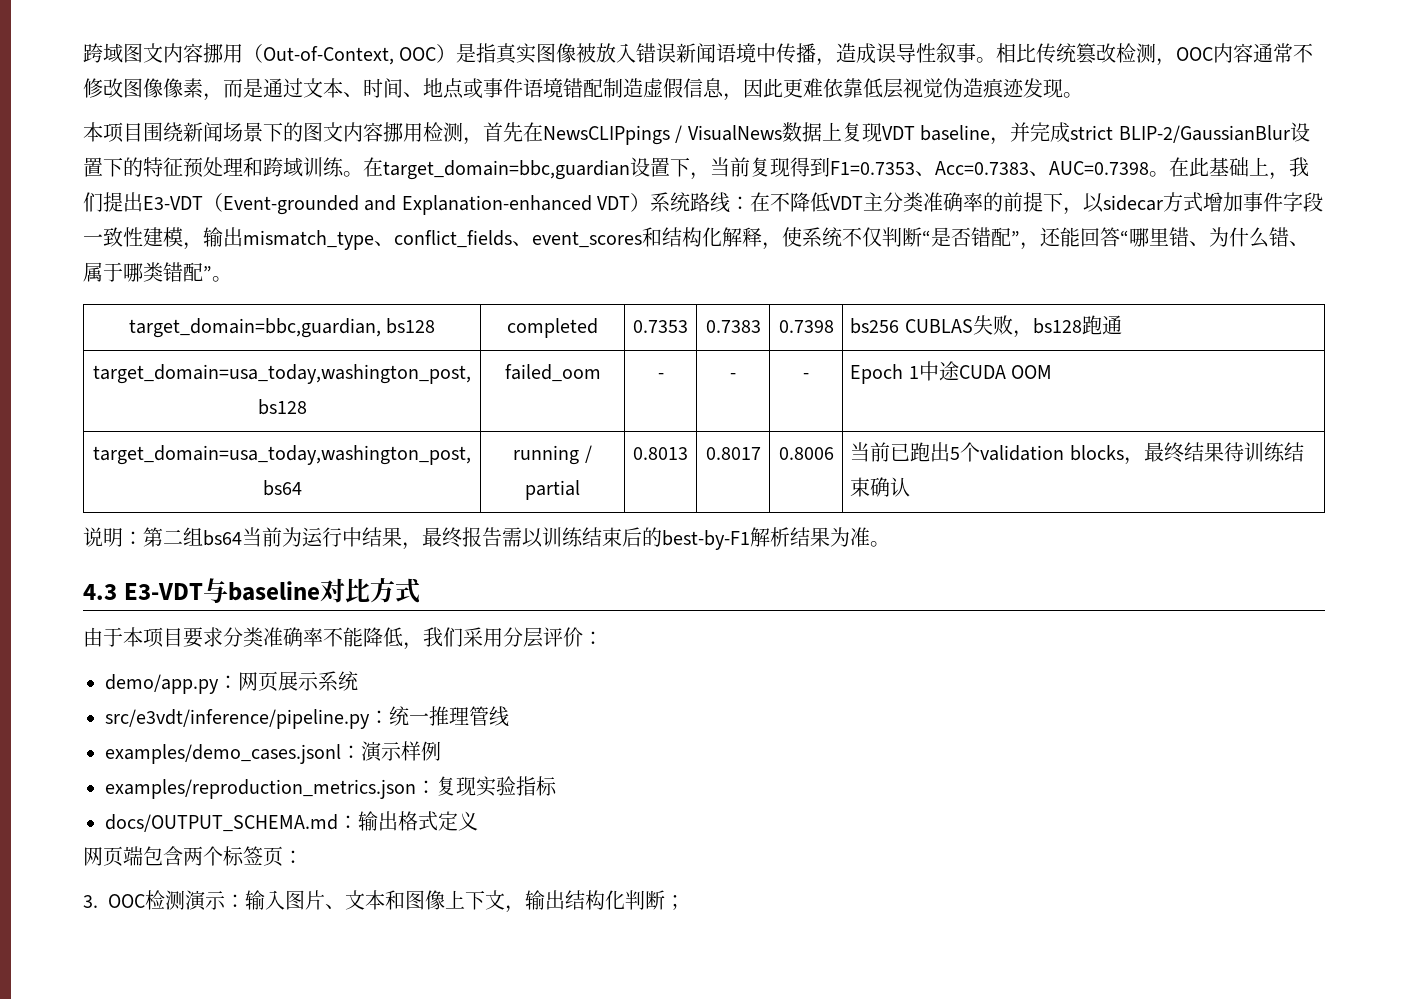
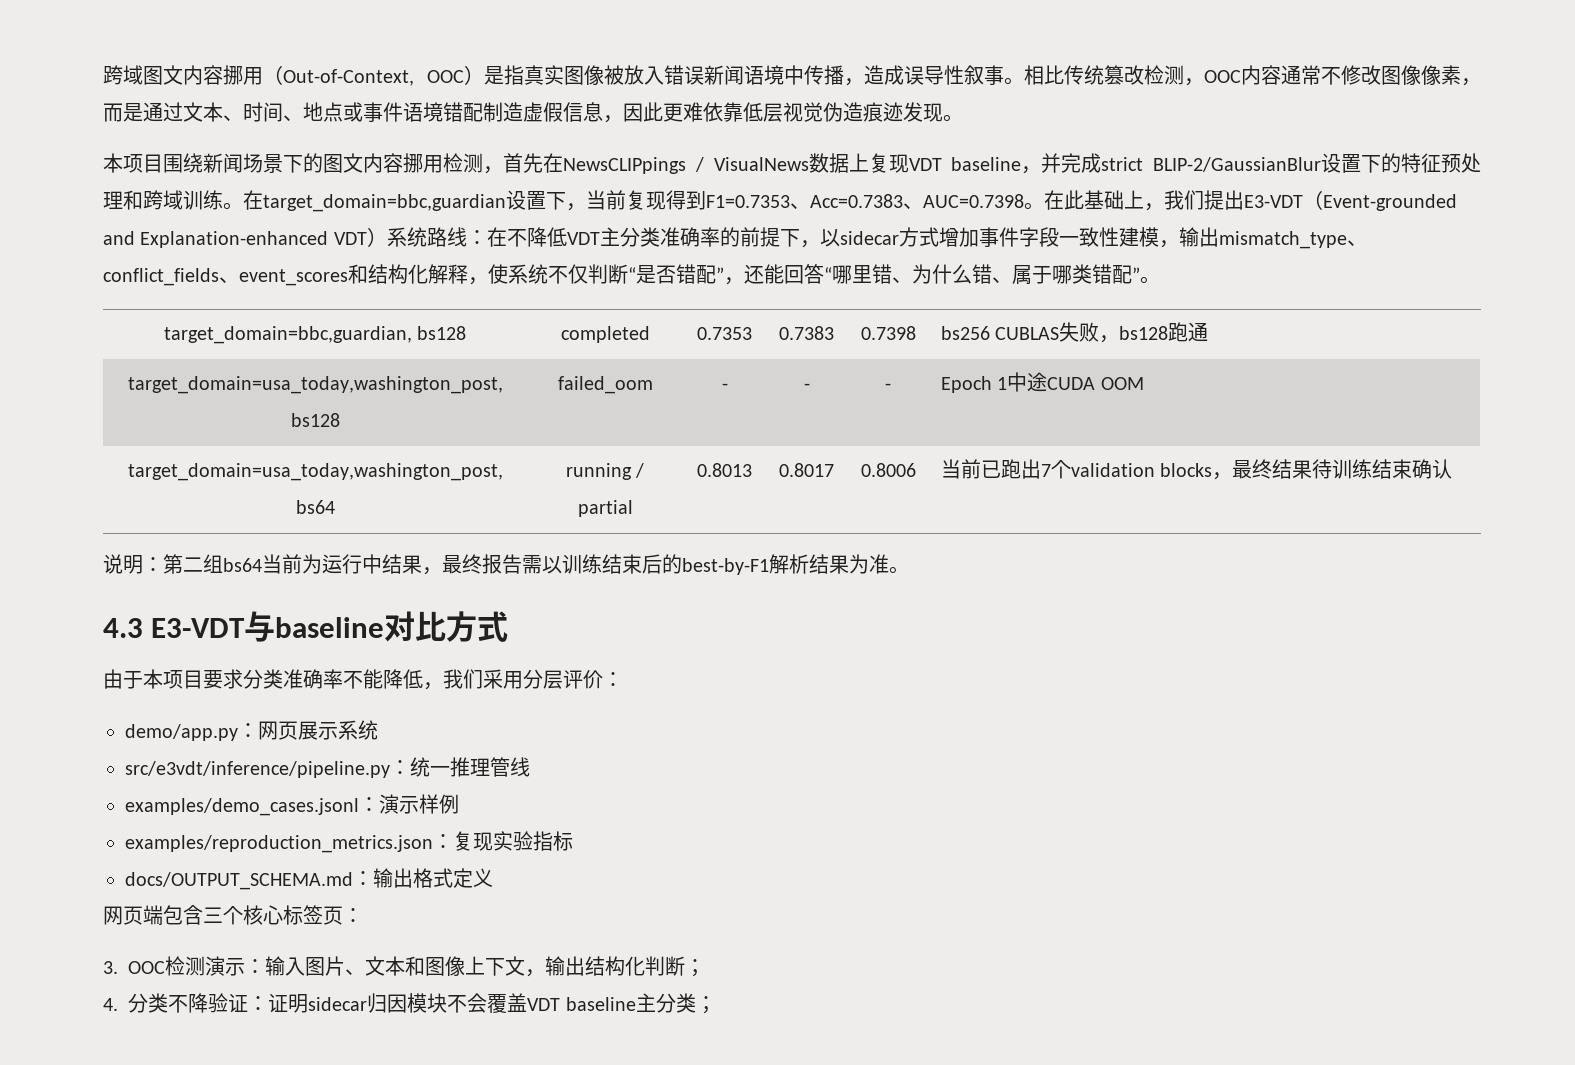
- target_domain=usa_today,washington_post, bs64 | running / partial | 0.8013 | 0.8017 | 0.8006 | 当前已跑出5个validation blocks，最终结果待训练结束确认
+ target_domain=usa_today,washington_post, bs64 | running / partial | 0.8013 | 0.8017 | 0.8006 | 当前已跑出7个validation blocks，最终结果待训练结束确认
- 网页端包含两个标签页：
+ 网页端包含三个核心标签页：
+ 4.分类不降验证：证明sidecar归因模块不会覆盖VDT baseline主分类；

